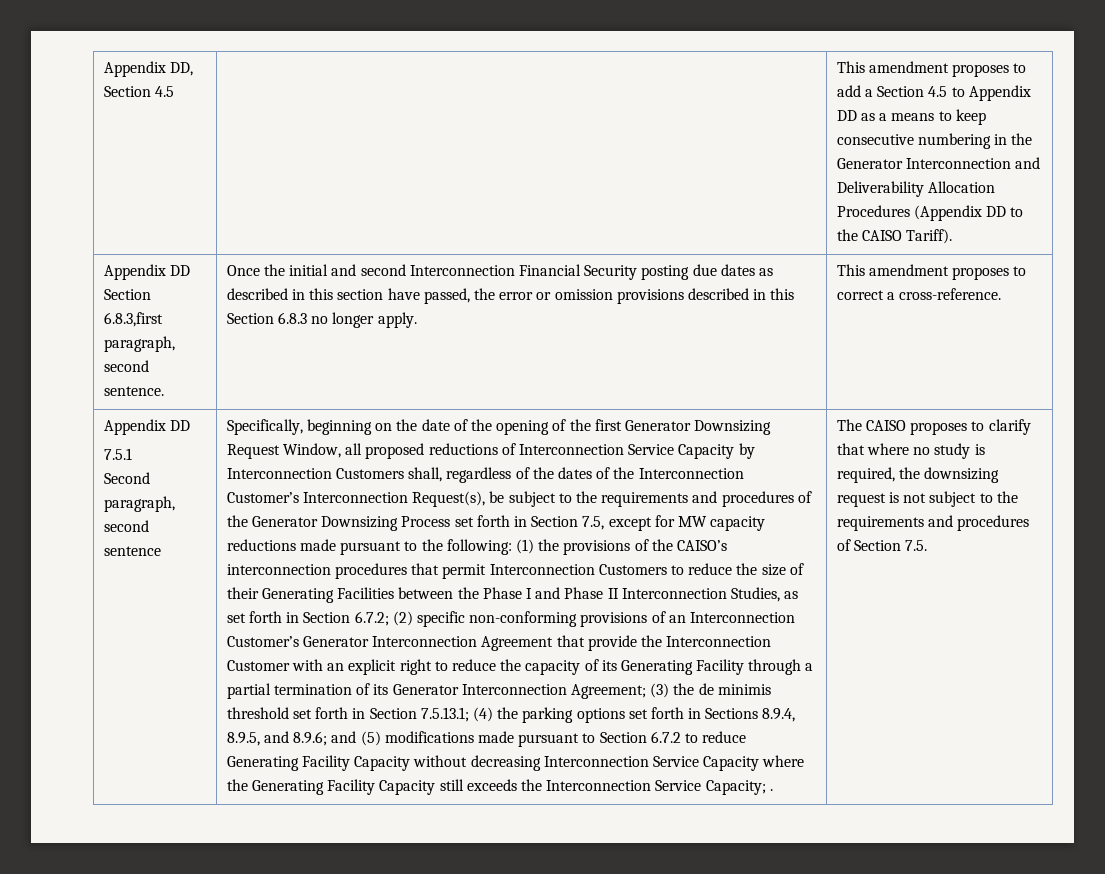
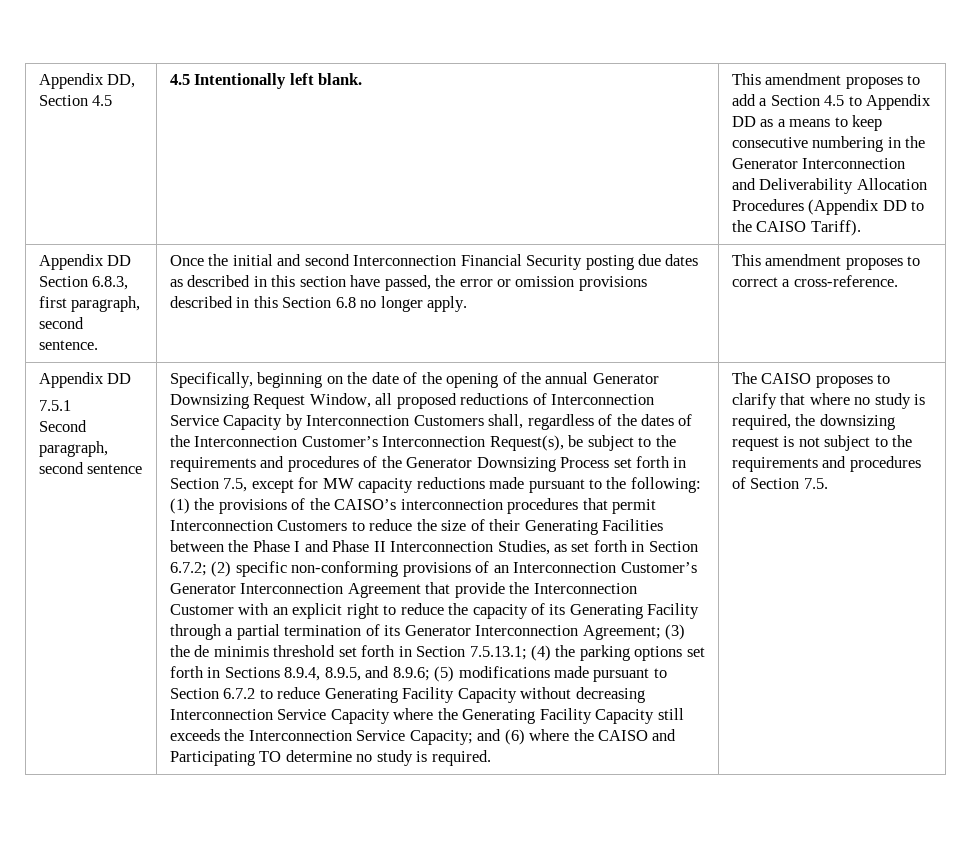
- Appendix DD, Section 4.5 | | This amendment proposes to add a Section 4.5 to Appendix DD as a means to keep consecutive numbering in the Generator Interconnection and Deliverability Allocation Procedures (Appendix DD to the CAISO Tariff).
+ Appendix DD, Section 4.5 | 4.5 Intentionally left blank. | This amendment proposes to add a Section 4.5 to Appendix DD as a means to keep consecutive numbering in the Generator Interconnection and Deliverability Allocation Procedures (Appendix DD to the CAISO Tariff).
- Appendix DD Section 6.8.3,first paragraph, second sentence.
+ Appendix DD Section 6.8.3, first paragraph, second sentence.
- Once the initial and second Interconnection Financial Security posting due dates as described in this section have passed, the error or omission provisions described in this Section 6.8.3 no longer apply.
+ Once the initial and second Interconnection Financial Security posting due dates as described in this section have passed, the error or omission provisions described in this Section 6.8 no longer apply.
- Specifically, beginning on the date of the opening of the first Generator Downsizing Request Window, all proposed reductions of Interconnection Service Capacity by Interconnection Customers shall, regardless of the dates of the Interconnection Customer’s Interconnection Request(s), be subject to the requirements and procedures of the Generator Downsizing Process set forth in Section 7.5, except for MW capacity reductions made pursuant to the following:
+ Specifically, beginning on the date of the opening of the annual Generator Downsizing Request Window, all proposed reductions of Interconnection Service Capacity by Interconnection Customers shall, regardless of the dates of the Interconnection Customer’s Interconnection Request(s), be subject to the requirements and procedures of the Generator Downsizing Process set forth in Section 7.5, except for MW capacity reductions made pursuant to the following:
- and (5) modifications made pursuant to Section 6.7.2 to reduce Generating Facility Capacity without decreasing Interconnection Service Capacity where the Generating Facility Capacity still exceeds the Interconnection Service Capacity;
+ (5) modifications made pursuant to Section 6.7.2 to reduce Generating Facility Capacity without decreasing Interconnection Service Capacity where the Generating Facility Capacity still exceeds the Interconnection Service Capacity;
- .
+ and (6) where the CAISO and Participating TO determine no study is required.

